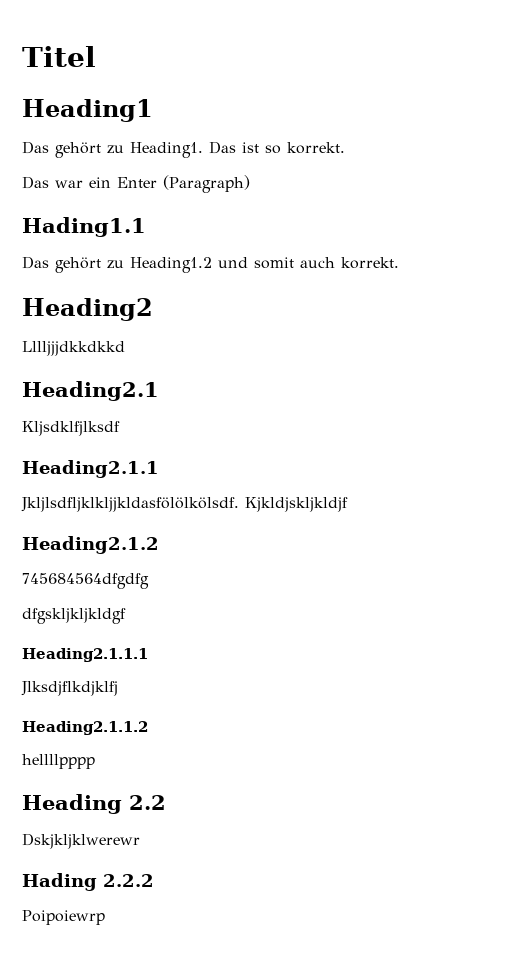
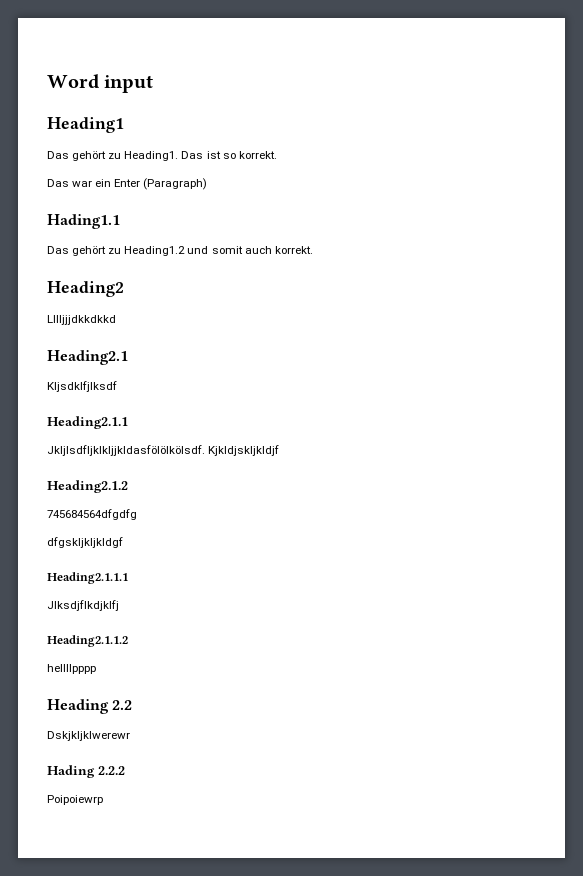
- Titel
+ Word input

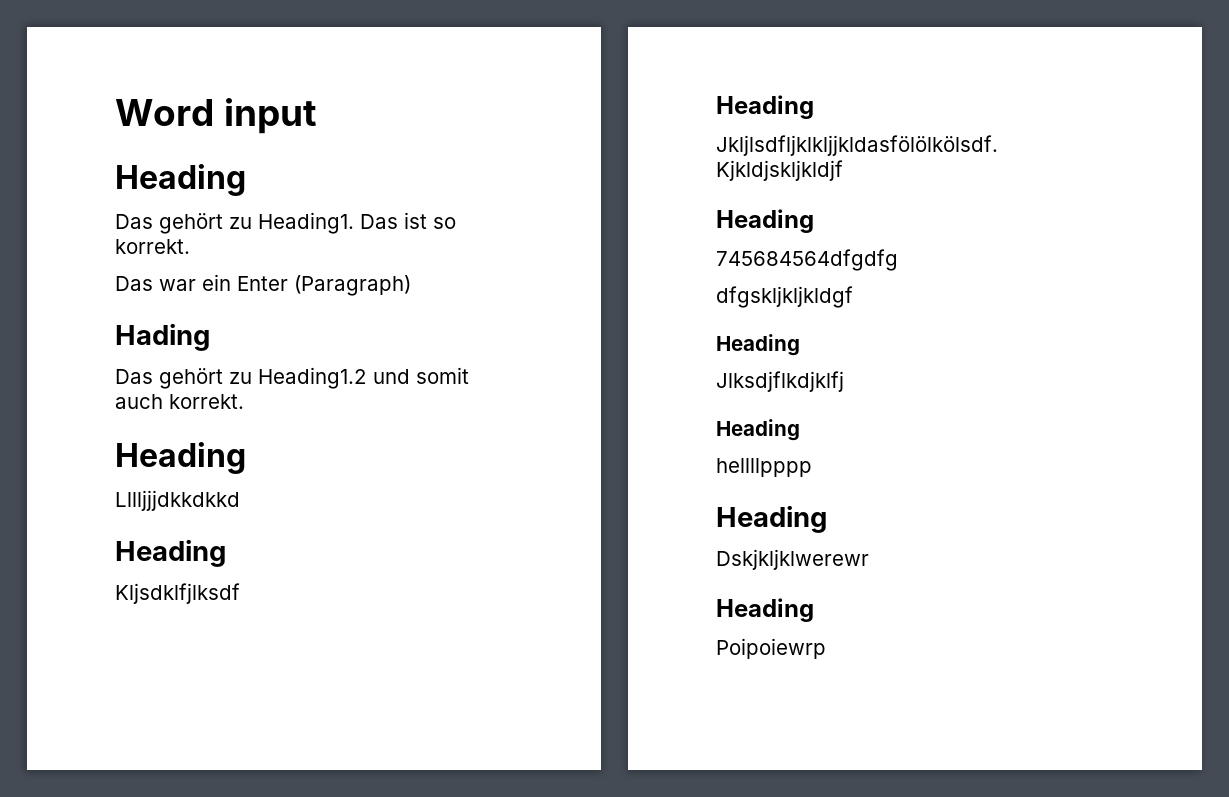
  Word input
- Heading1
+ Heading
- Hading1.1
+ Hading
  Das gehört zu Heading1.2 und somit auch korrekt.
- Heading2
+ Heading
  Lllljjjdkkdkkd
- Heading2.1
+ Heading
  Kljsdklfjlksdf
- Heading2.1.1
+ Heading
  Kjkldjskljkldjf
- Heading2.1.2
+ Heading
  dfgskljkljkldgf
- Heading2.1.1.1
+ Heading
  Jlksdjflkdjklfj
- Heading2.1.1.2
+ Heading
  hellllpppp
- Heading 2.2
+ Heading
  Dskjkljklwerewr
- Hading 2.2.2
+ Heading

